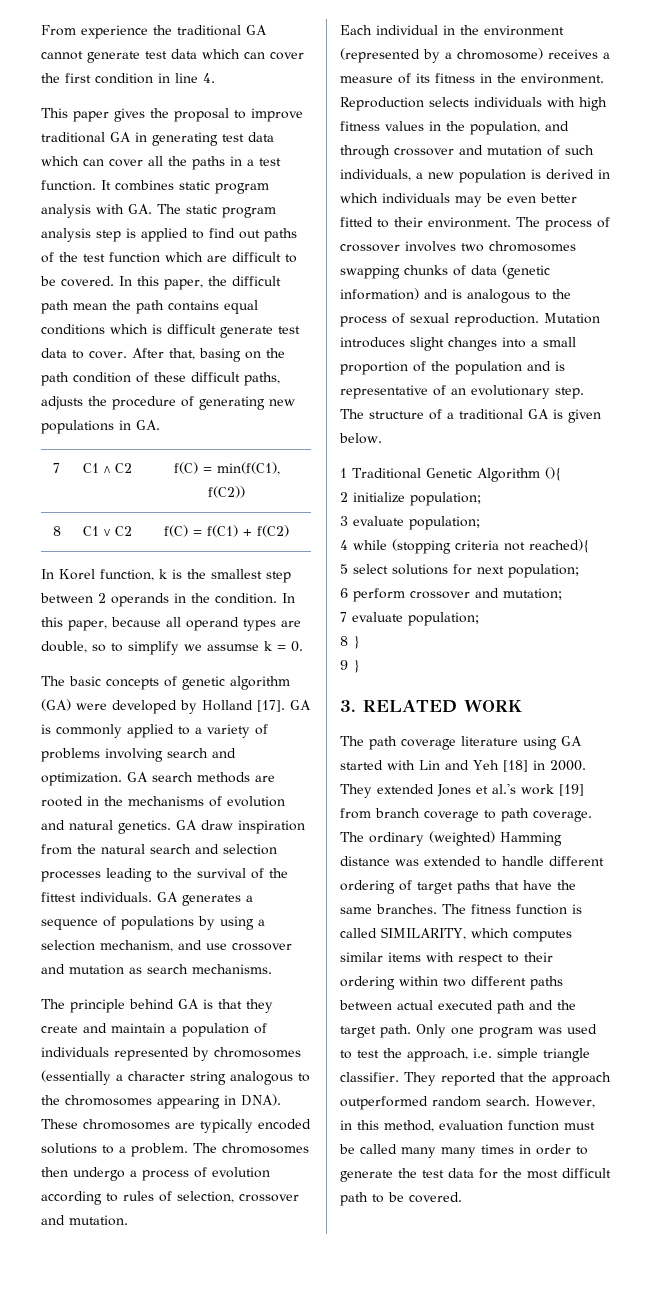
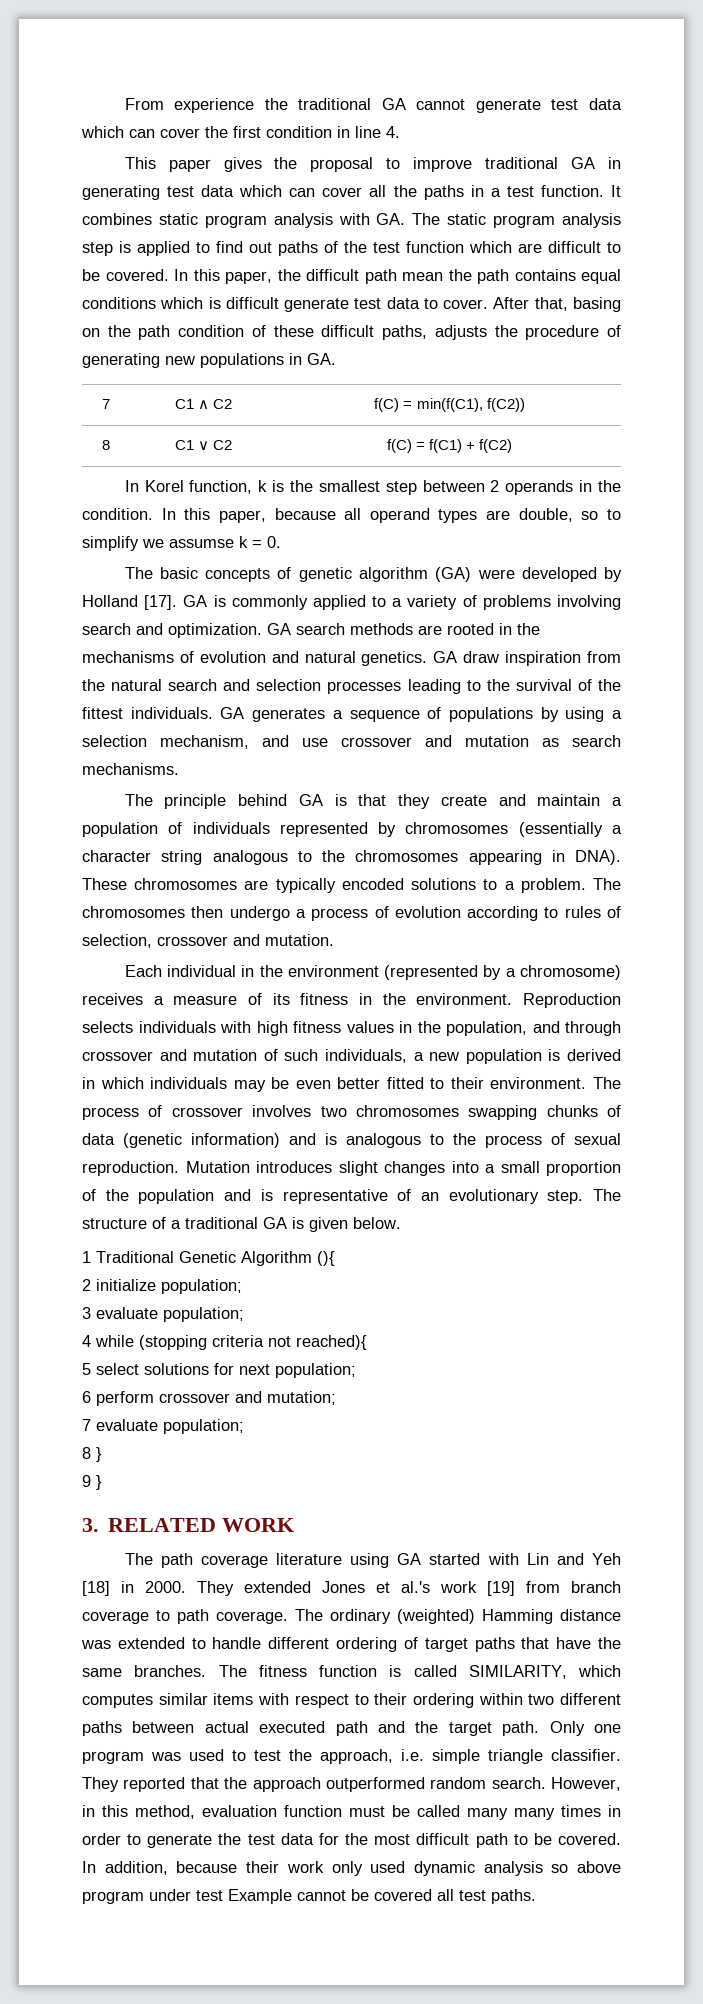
+ In addition, because their work only used dynamic analysis so above program under test Example cannot be covered all test paths.

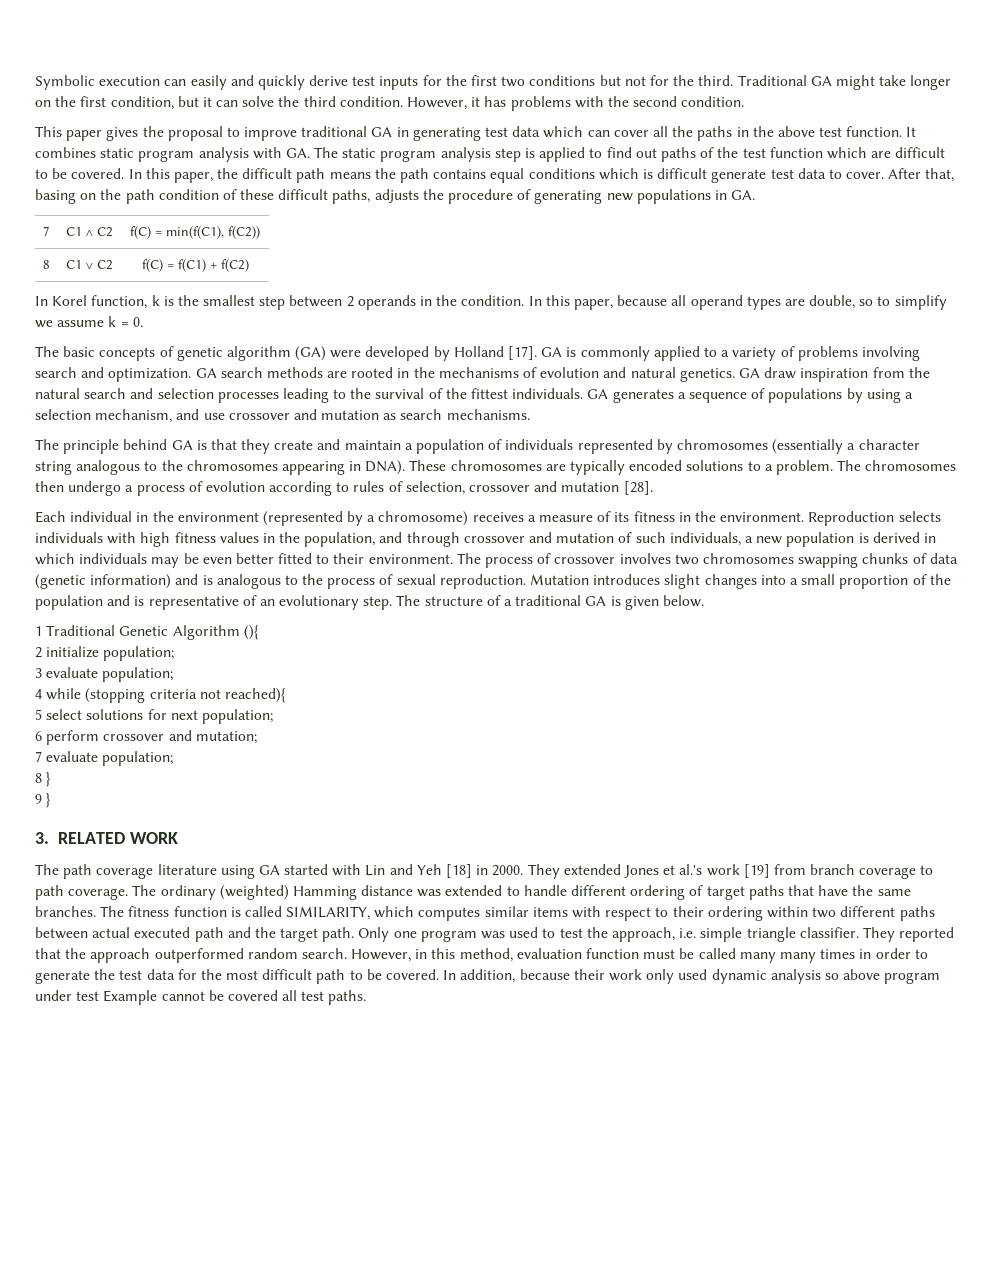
- From experience the traditional GA cannot generate test data which can cover the first condition in line 4.
+ Symbolic execution can easily and quickly derive test inputs for the first two conditions but not for the third. Traditional GA might take longer on the first condition, but it can solve the third condition. However, it has problems with the second condition.
- This paper gives the proposal to improve traditional GA in generating test data which can cover all the paths in a test function.
+ This paper gives the proposal to improve traditional GA in generating test data which can cover all the paths in the above test function.
- In this paper, the difficult path mean the path contains equal conditions which is difficult generate test data to cover.
+ In this paper, the difficult path means the path contains equal conditions which is difficult generate test data to cover.
- In this paper, because all operand types are double, so to simplify we assumse k = 0.
+ In this paper, because all operand types are double, so to simplify we assume k = 0.
- The chromosomes then undergo a process of evolution according to rules of selection, crossover and mutation.
+ The chromosomes then undergo a process of evolution according to rules of selection, crossover and mutation [28].

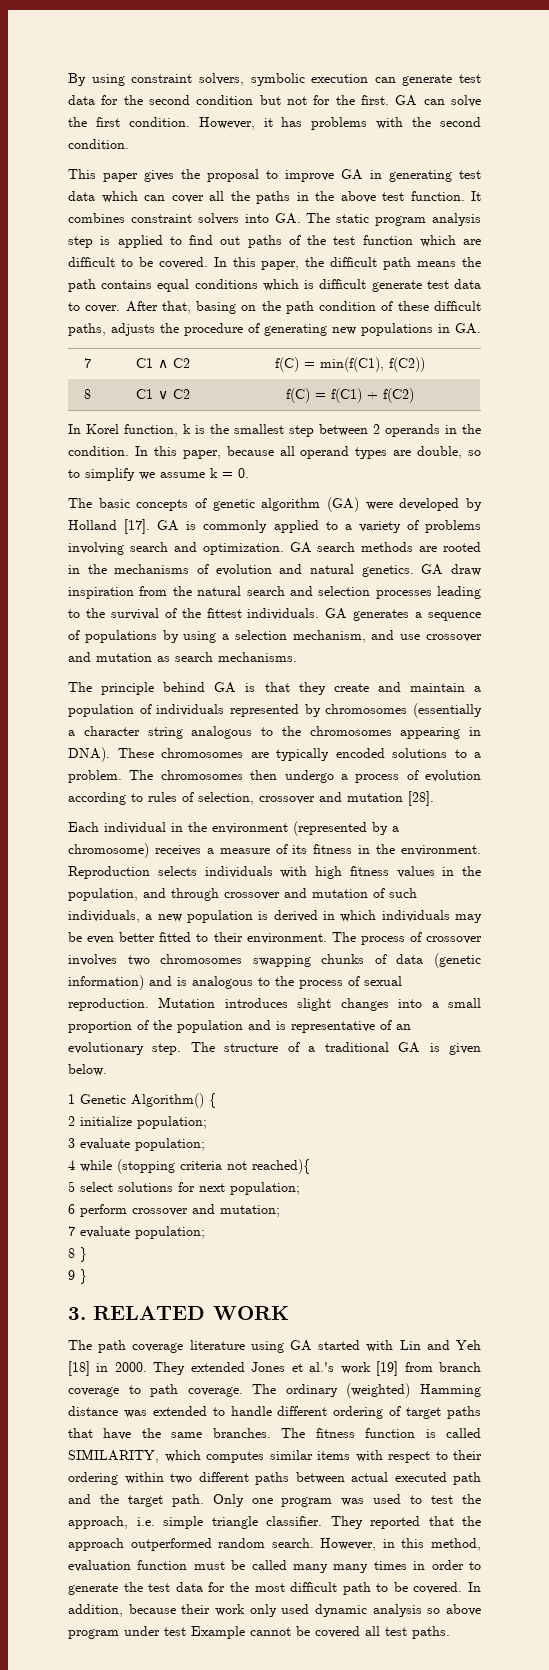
- Symbolic execution can easily and quickly derive test inputs for the first two conditions but not for the third. Traditional GA might take longer on the first condition, but it can solve the third condition.
+ By using constraint solvers, symbolic execution can generate test data for the second condition but not for the first. GA can solve the first condition.
- This paper gives the proposal to improve traditional GA in generating test data which can cover all the paths in the above test function.
+ This paper gives the proposal to improve GA in generating test data which can cover all the paths in the above test function.
- It combines static program analysis with GA. The static program analysis step is applied to find out paths of the test function which are difficult to be covered.
+ It combines constraint solvers into GA. The static program analysis step is applied to find out paths of the test function which are difficult to be covered.
- 1 Traditional Genetic Algorithm (){
+ 1 Genetic Algorithm() {

